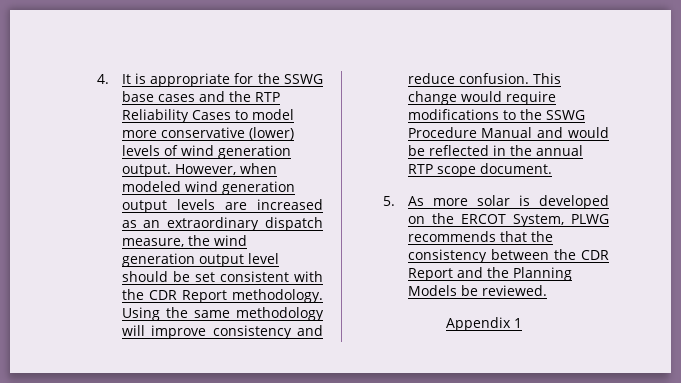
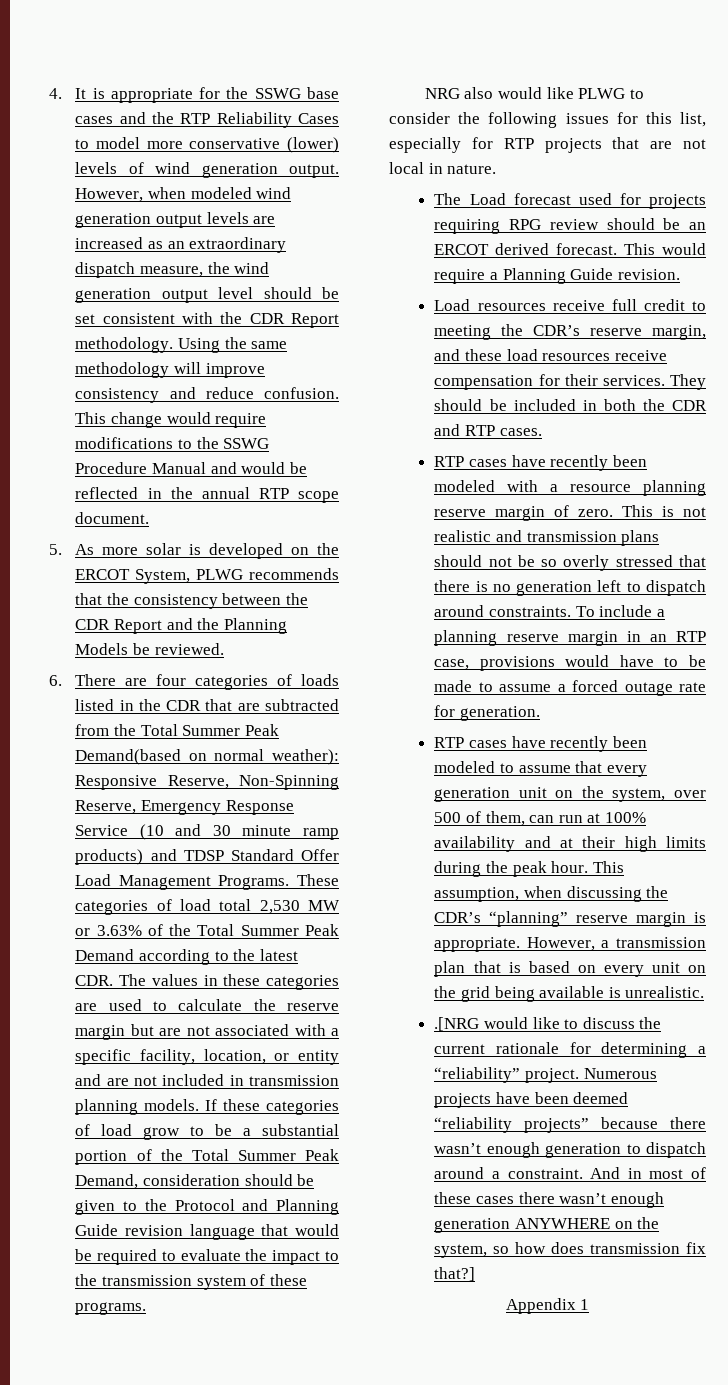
+ 6. There are four categories of loads listed in the CDR that are subtracted from the Total Summer Peak Demand(based on normal weather): Responsive Reserve, Non-Spinning Reserve, Emergency Response Service (10 and 30 minute ramp products) and TDSP Standard Offer Load Management Programs. These categories of load total 2,530 MW or 3.63% of the Total Summer Peak Demand according to the latest CDR. The values in these categories are used to calculate the reserve margin but are not associated with a specific facility, location, or entity and are not included in transmission planning models. If these categories of load grow to be a substantial portion of the Total Summer Peak Demand, consideration should be given to the Protocol and Planning Guide revision language that would be required to evaluate the impact to the transmission system of these programs.
+ NRG also would like PLWG to consider the following issues for this list, especially for RTP projects that are not local in nature.
+ The Load forecast used for projects requiring RPG review should be an ERCOT derived forecast. This would require a Planning Guide revision.
+ Load resources receive full credit to meeting the CDR’s reserve margin, and these load resources receive compensation for their services. They should be included in both the CDR and RTP cases.
+ RTP cases have recently been modeled with a resource planning reserve margin of zero. This is not realistic and transmission plans should not be so overly stressed that there is no generation left to dispatch around constraints. To include a planning reserve margin in an RTP case, provisions would have to be made to assume a forced outage rate for generation.
+ RTP cases have recently been modeled to assume that every generation unit on the system, over 500 of them, can run at 100% availability and at their high limits during the peak hour. This assumption, when discussing the CDR’s “planning” reserve margin is appropriate. However, a transmission plan that is based on every unit on the grid being available is unrealistic.
+ .[NRG would like to discuss the current rationale for determining a “reliability” project. Numerous projects have been deemed “reliability projects” because there wasn’t enough generation to dispatch around a constraint. And in most of these cases there wasn’t enough generation ANYWHERE on the system, so how does transmission fix that?]

